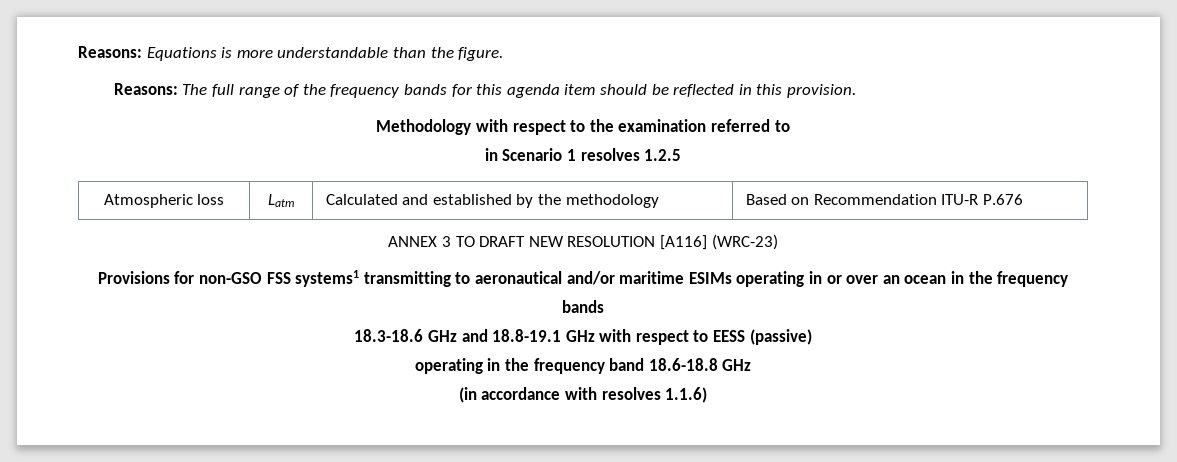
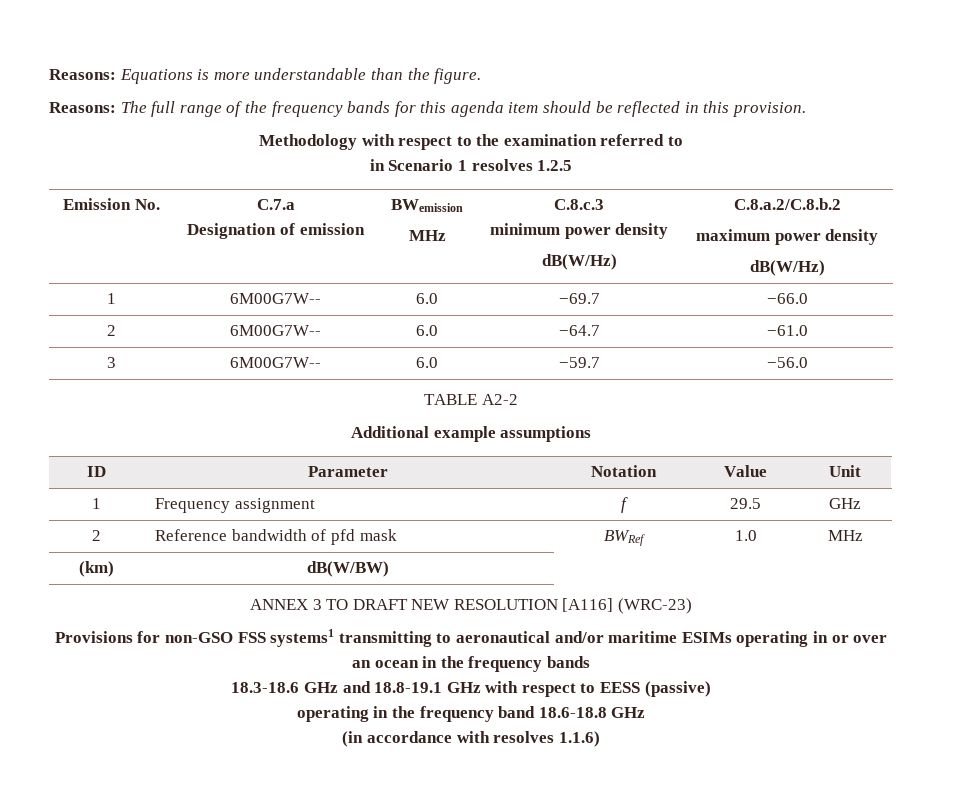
- Atmospheric loss | Latm | Calculated and established by the methodology | Based on Recommendation ITU-R P.676
+ Emission No. | C.7.a
+ Designation of emission | BWemission
+ MHz | C.8.c.3
+ minimum power density
+ dB(W/Hz) | C.8.a.2/C.8.b.2
+ maximum power density
+ dB(W/Hz)
+ 1 | 6M00G7W-- | 6.0 | −69.7 | −66.0
+ 2 | 6M00G7W-- | 6.0 | −64.7 | −61.0
+ 3 | 6M00G7W-- | 6.0 | −59.7 | −56.0
+ TABLE A2-2
+ Additional example assumptions
+ ID | Parameter | Notation | Value | Unit
+ 1 | Frequency assignment | f | 29.5 | GHz
+ 2 | Reference bandwidth of pfd mask | BWRef | 1.0 | MHz
+ (km) | dB(W/BW)

